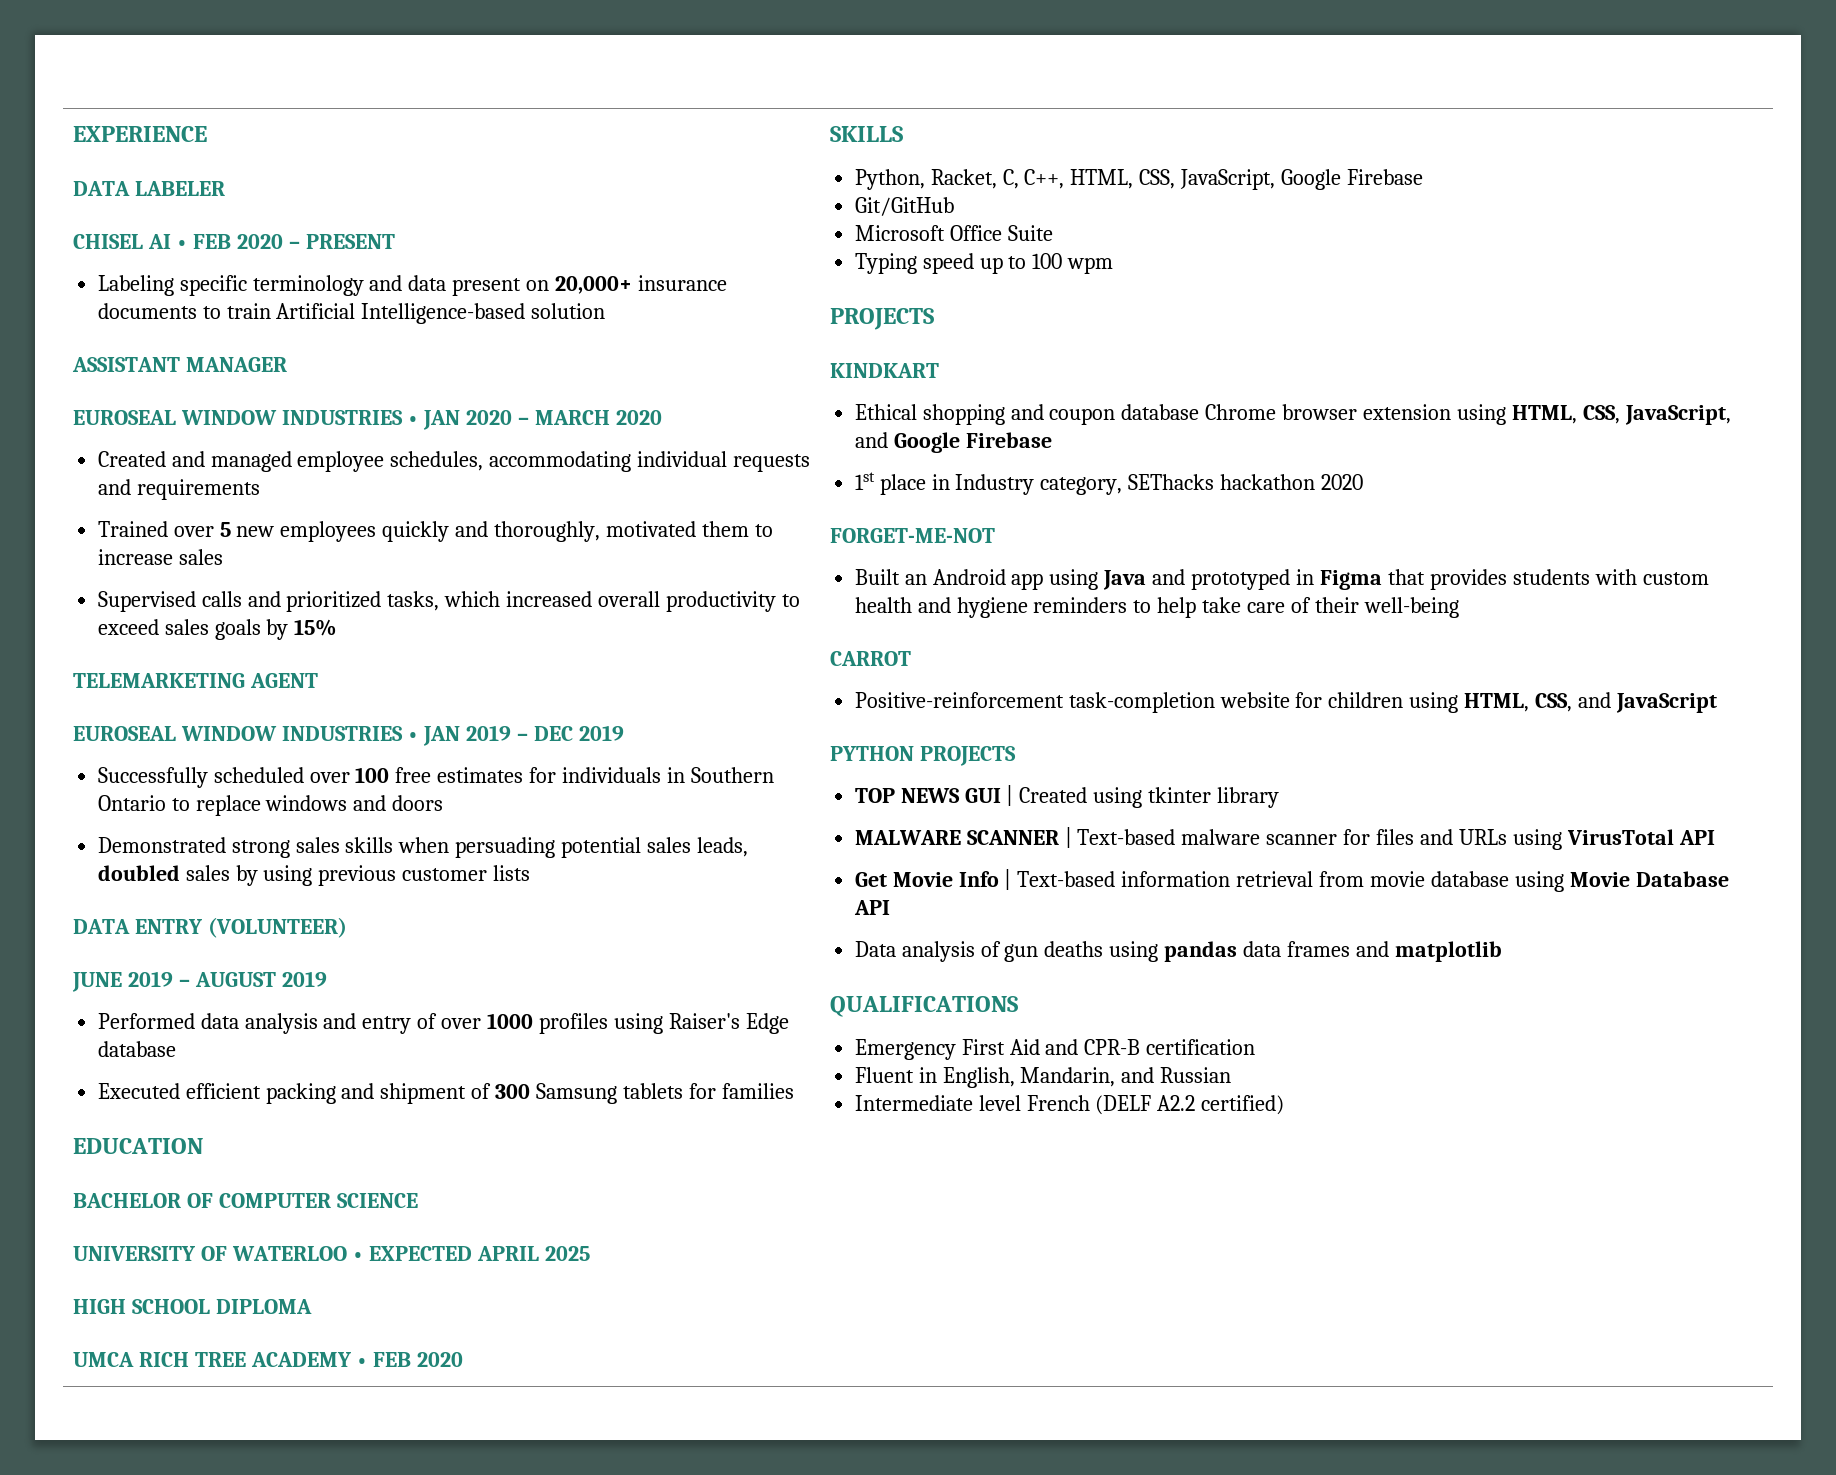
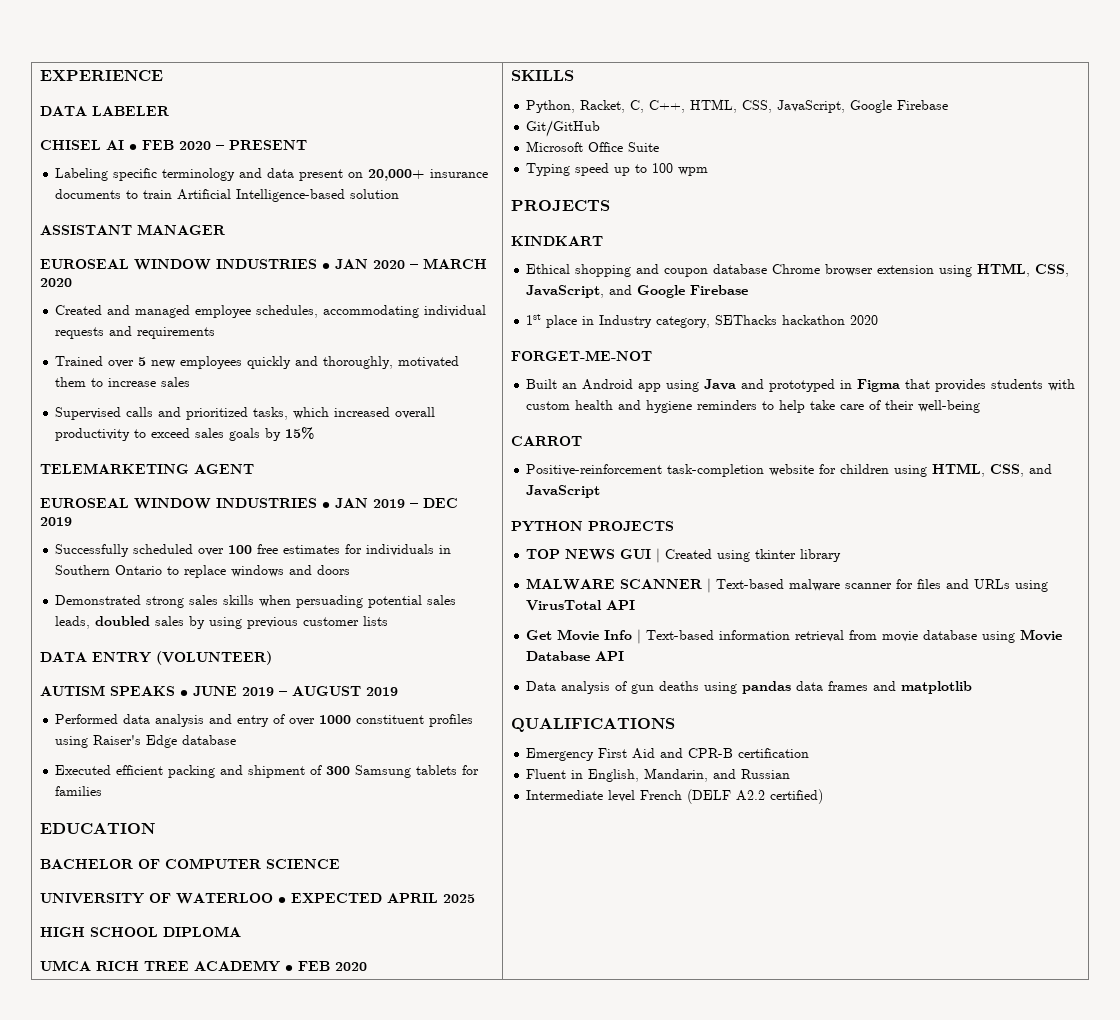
- JUNE 2019 – AUGUST 2019
+ AUTISM SPEAKS • JUNE 2019 – AUGUST 2019
- Performed data analysis and entry of over 1000 profiles using Raiser's Edge database
+ Performed data analysis and entry of over 1000 constituent profiles using Raiser's Edge database

